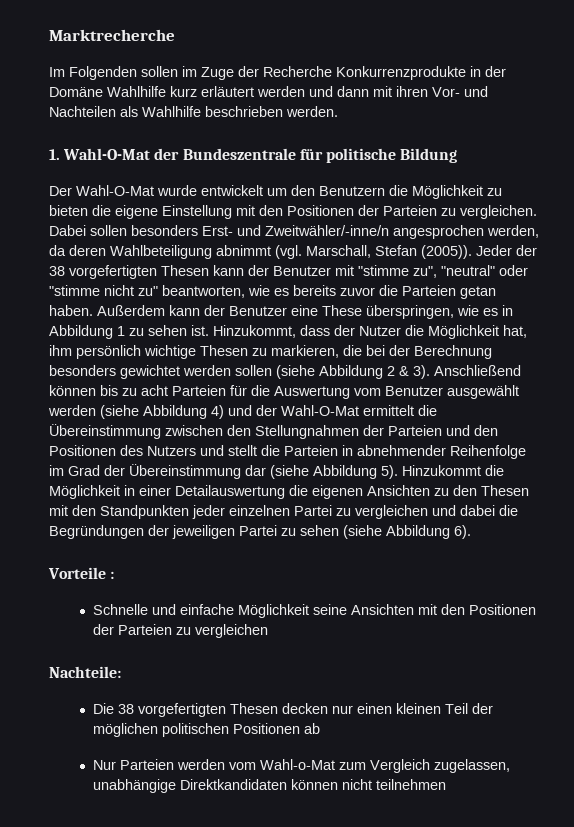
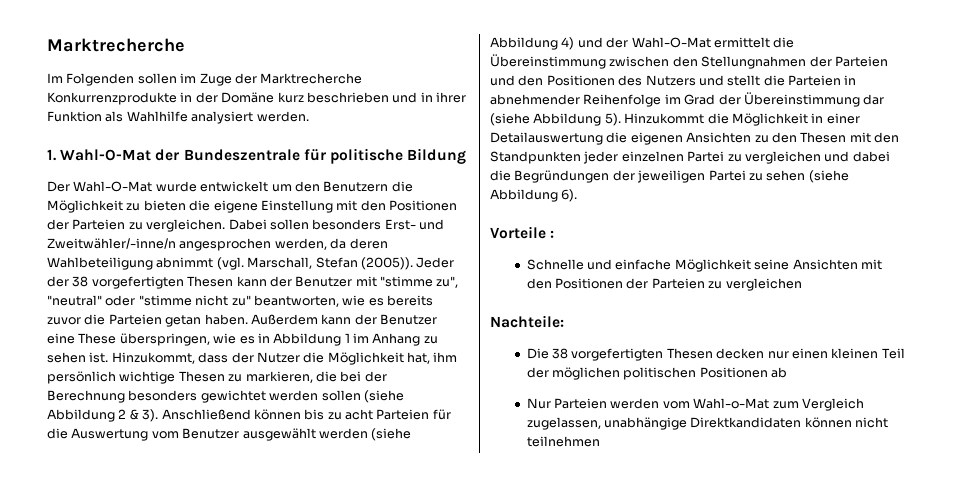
- Im Folgenden sollen im Zuge der Recherche Konkurrenzprodukte in der Domäne Wahlhilfe kurz erläutert werden und dann mit ihren Vor- und Nachteilen als Wahlhilfe beschrieben werden.
+ Im Folgenden sollen im Zuge der Marktrecherche Konkurrenzprodukte in der Domäne kurz beschrieben und in ihrer Funktion als Wahlhilfe analysiert werden.
- Außerdem kann der Benutzer eine These überspringen, wie es in Abbildung 1 zu sehen ist.
+ Außerdem kann der Benutzer eine These überspringen, wie es in Abbildung 1 im Anhang zu sehen ist.

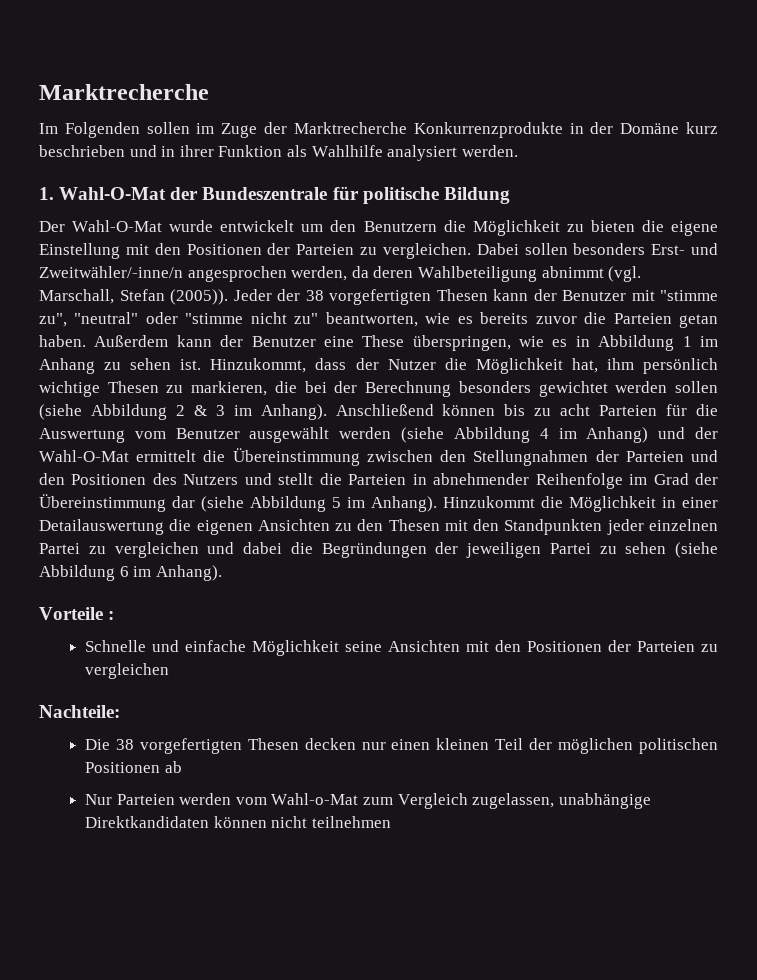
- Hinzukommt, dass der Nutzer die Möglichkeit hat, ihm persönlich wichtige Thesen zu markieren, die bei der Berechnung besonders gewichtet werden sollen (siehe Abbildung 2 & 3).
+ Hinzukommt, dass der Nutzer die Möglichkeit hat, ihm persönlich wichtige Thesen zu markieren, die bei der Berechnung besonders gewichtet werden sollen (siehe Abbildung 2 & 3 im Anhang).
- Anschließend können bis zu acht Parteien für die Auswertung vom Benutzer ausgewählt werden (siehe Abbildung 4) und der Wahl-O-Mat ermittelt die Übereinstimmung zwischen den Stellungnahmen der Parteien und den Positionen des Nutzers und stellt die Parteien in abnehmender Reihenfolge im Grad der Übereinstimmung dar (siehe Abbildung 5).
+ Anschließend können bis zu acht Parteien für die Auswertung vom Benutzer ausgewählt werden (siehe Abbildung 4 im Anhang) und der Wahl-O-Mat ermittelt die Übereinstimmung zwischen den Stellungnahmen der Parteien und den Positionen des Nutzers und stellt die Parteien in abnehmender Reihenfolge im Grad der Übereinstimmung dar (siehe Abbildung 5 im Anhang).
- Hinzukommt die Möglichkeit in einer Detailauswertung die eigenen Ansichten zu den Thesen mit den Standpunkten jeder einzelnen Partei zu vergleichen und dabei die Begründungen der jeweiligen Partei zu sehen (siehe Abbildung 6).
+ Hinzukommt die Möglichkeit in einer Detailauswertung die eigenen Ansichten zu den Thesen mit den Standpunkten jeder einzelnen Partei zu vergleichen und dabei die Begründungen der jeweiligen Partei zu sehen (siehe Abbildung 6 im Anhang).

